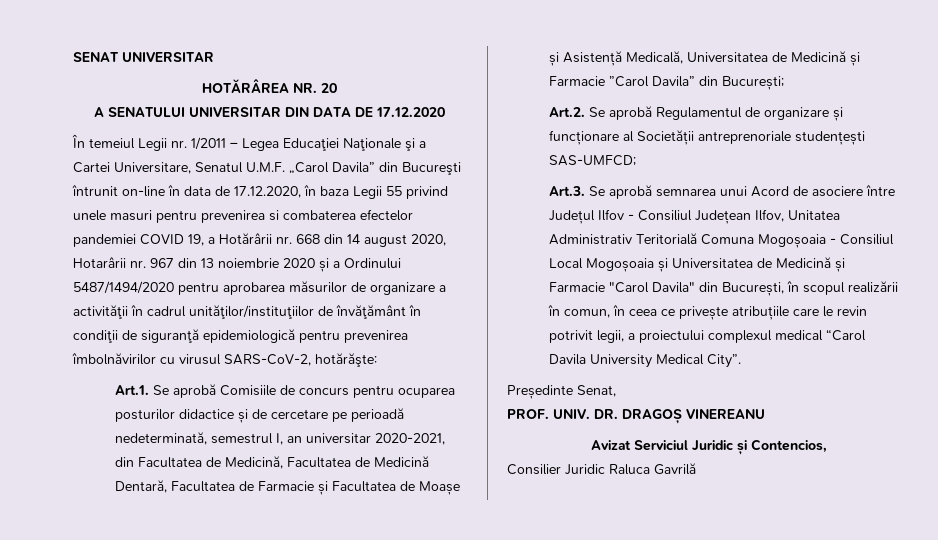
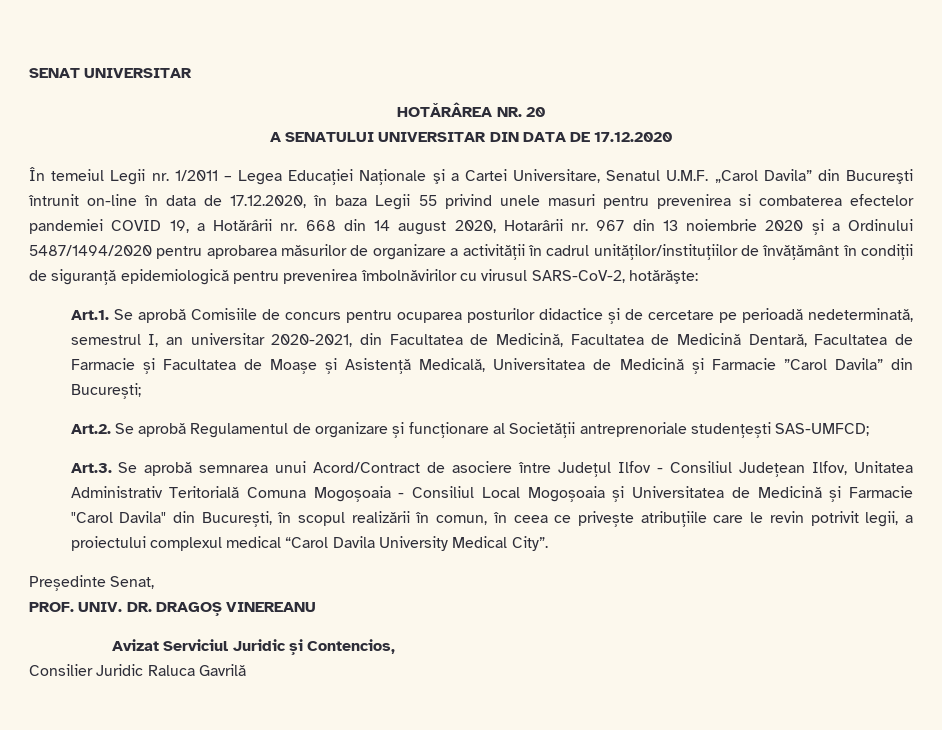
- Art.3. Se aprobă semnarea unui Acord de asociere între Județul Ilfov - Consiliul Județean Ilfov, Unitatea Administrativ Teritorială Comuna Mogoșoaia - Consiliul Local Mogoșoaia și Universitatea de Medicină și Farmacie "Carol Davila" din București, în scopul realizării în comun, în ceea ce privește atribuțiile care le revin potrivit legii, a proiectului complexul medical “Carol Davila University Medical City”.
+ Art.3. Se aprobă semnarea unui Acord/Contract de asociere între Județul Ilfov - Consiliul Județean Ilfov, Unitatea Administrativ Teritorială Comuna Mogoșoaia - Consiliul Local Mogoșoaia și Universitatea de Medicină și Farmacie "Carol Davila" din București, în scopul realizării în comun, în ceea ce privește atribuțiile care le revin potrivit legii, a proiectului complexul medical “Carol Davila University Medical City”.

